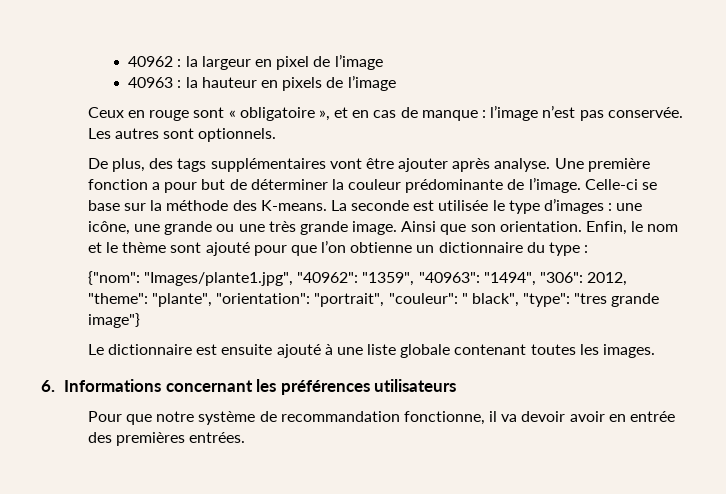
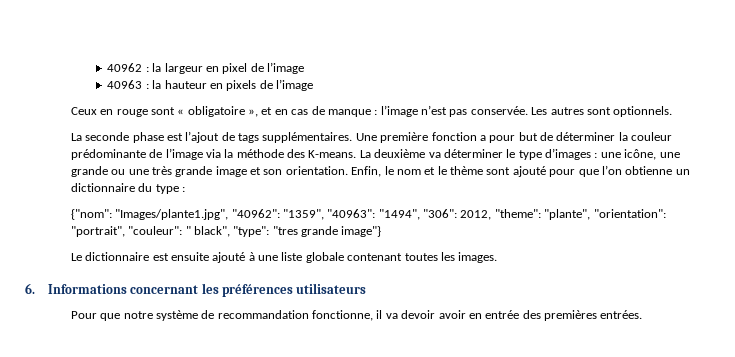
- De plus, des tags supplémentaires vont être ajouter après analyse.
+ La seconde phase est l’ajout de tags supplémentaires.
- Une première fonction a pour but de déterminer la couleur prédominante de l’image. Celle-ci se base sur la méthode des K-means.
+ Une première fonction a pour but de déterminer la couleur prédominante de l’image via la méthode des K-means.
- La seconde est utilisée le type d’images : une icône, une grande ou une très grande image. Ainsi que son orientation.
+ La deuxième va déterminer le type d’images : une icône, une grande ou une très grande image et son orientation.

